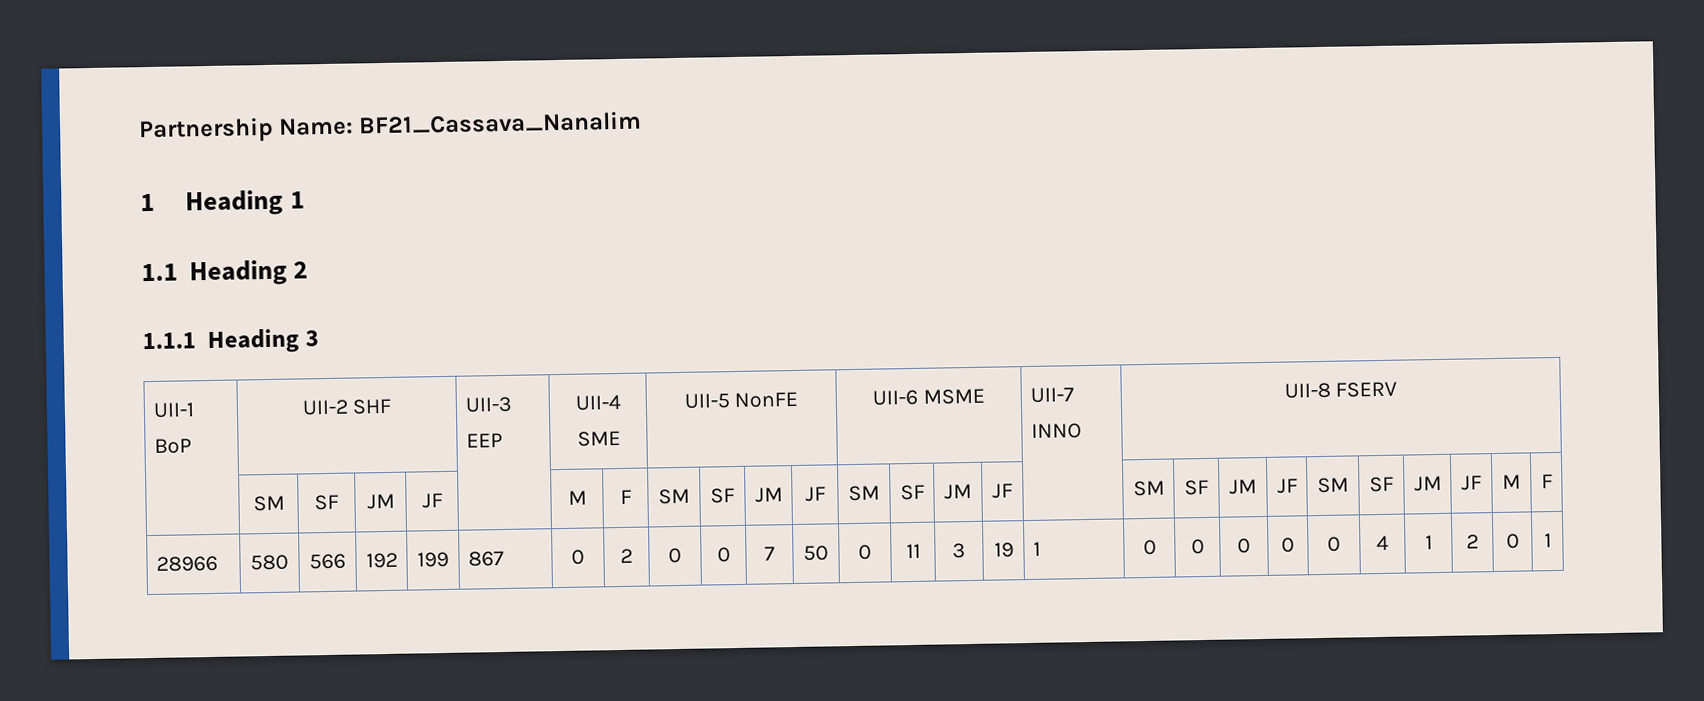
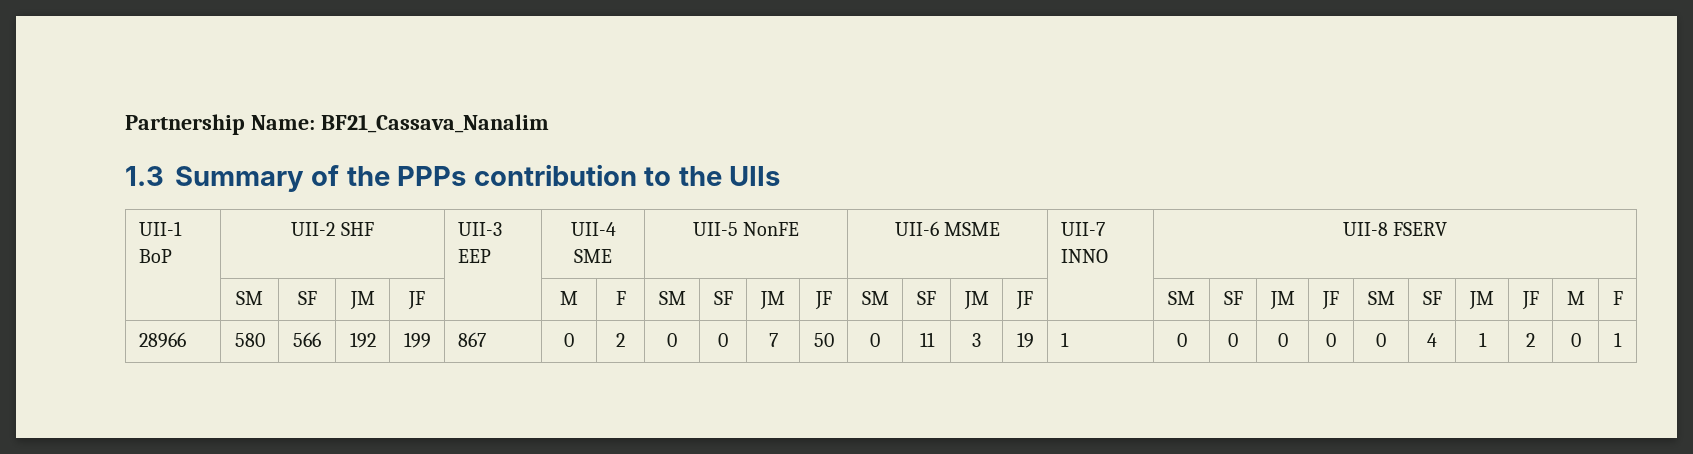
- 1 Heading 1
- 1.1 Heading 2
- 1.1.1 Heading 3
+ 1.3 Summary of the PPPs contribution to the UIIs

